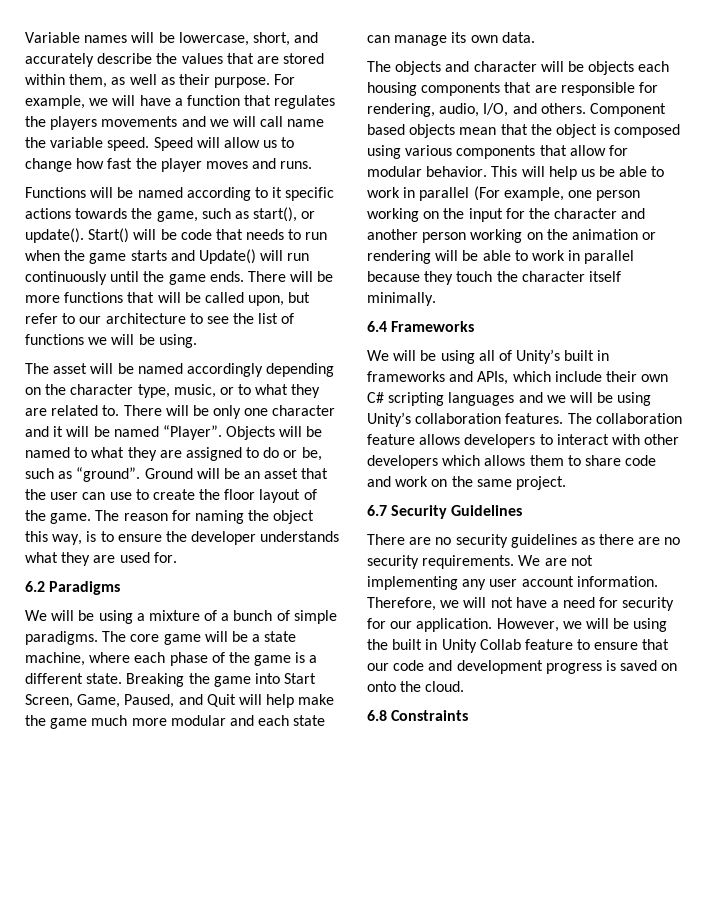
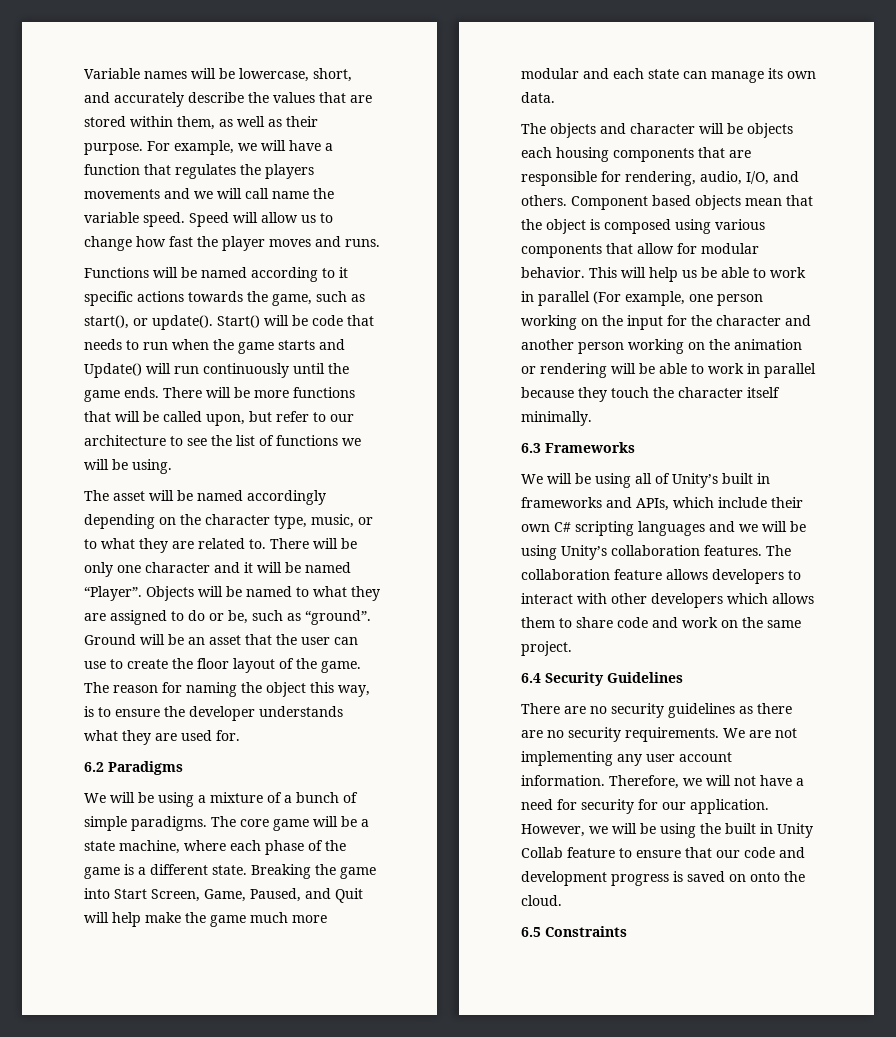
- 6.4 Frameworks
+ 6.3 Frameworks
- 6.7 Security Guidelines
+ 6.4 Security Guidelines
- 6.8 Constraints
+ 6.5 Constraints

